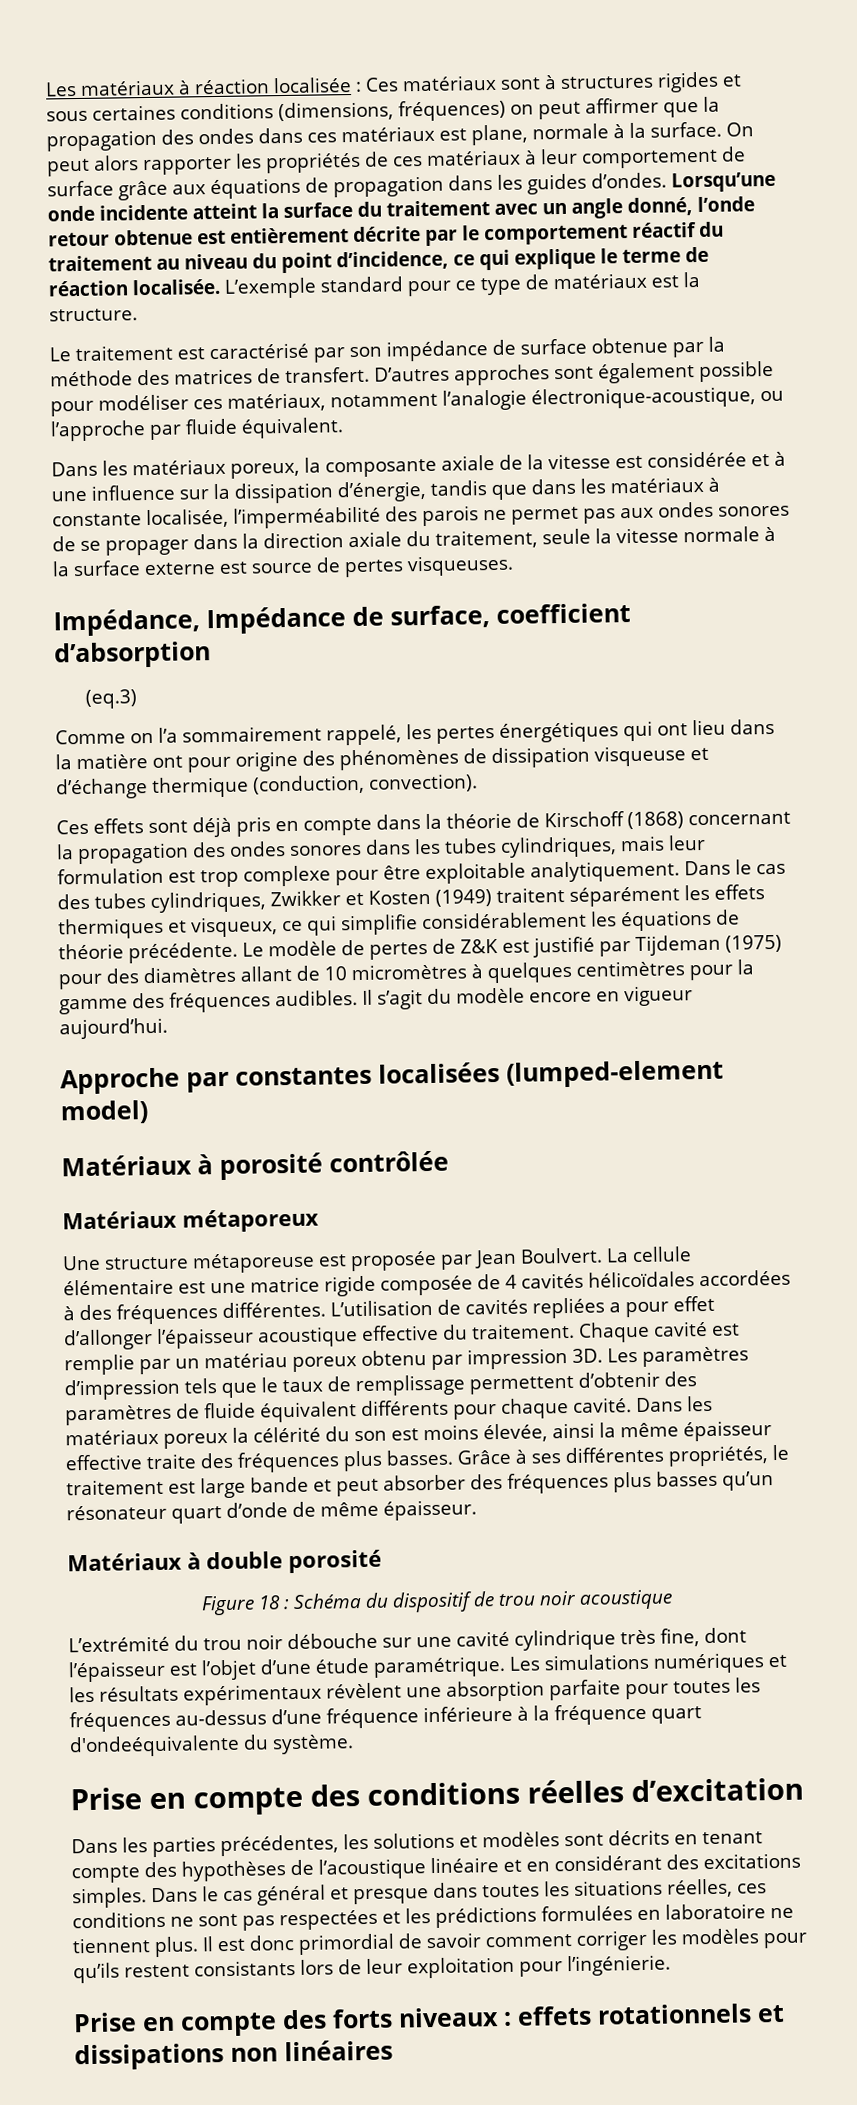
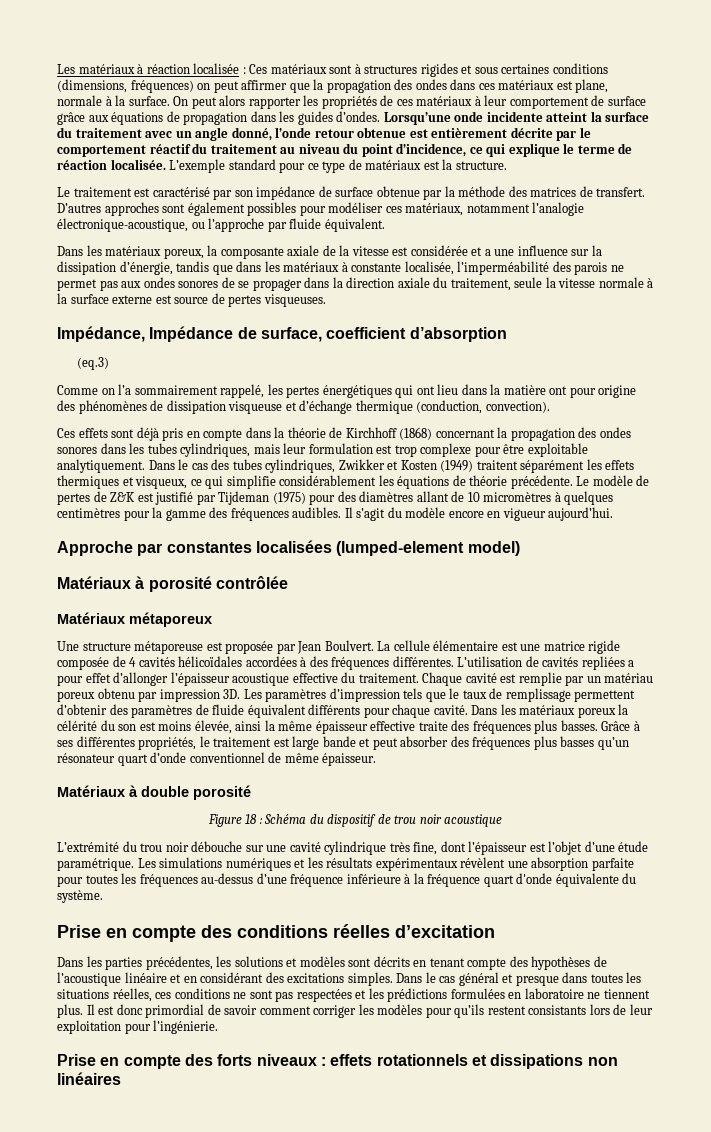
- D’autres approches sont également possible pour modéliser ces matériaux, notamment l’analogie électronique-acoustique, ou l’approche par fluide équivalent.
+ D’autres approches sont également possibles pour modéliser ces matériaux, notamment l’analogie électronique-acoustique, ou l’approche par fluide équivalent.
- Dans les matériaux poreux, la composante axiale de la vitesse est considérée et à une influence sur la dissipation d’énergie, tandis que dans les matériaux à constante localisée, l’imperméabilité des parois ne permet pas aux ondes sonores de se propager dans la direction axiale du traitement, seule la vitesse normale à la surface externe est source de pertes visqueuses.
+ Dans les matériaux poreux, la composante axiale de la vitesse est considérée et a une influence sur la dissipation d’énergie, tandis que dans les matériaux à constante localisée, l’imperméabilité des parois ne permet pas aux ondes sonores de se propager dans la direction axiale du traitement, seule la vitesse normale à la surface externe est source de pertes visqueuses.
- Ces effets sont déjà pris en compte dans la théorie de Kirschoff (1868) concernant la propagation des ondes sonores dans les tubes cylindriques, mais leur formulation est trop complexe pour être exploitable analytiquement.
+ Ces effets sont déjà pris en compte dans la théorie de Kirchhoff (1868) concernant la propagation des ondes sonores dans les tubes cylindriques, mais leur formulation est trop complexe pour être exploitable analytiquement.
- Grâce à ses différentes propriétés, le traitement est large bande et peut absorber des fréquences plus basses qu’un résonateur quart d’onde de même épaisseur.
+ Grâce à ses différentes propriétés, le traitement est large bande et peut absorber des fréquences plus basses qu’un résonateur quart d’onde conventionnel de même épaisseur.
- Les simulations numériques et les résultats expérimentaux révèlent une absorption parfaite pour toutes les fréquences au-dessus d’une fréquence inférieure à la fréquence quart d'ondeéquivalente du système.
+ Les simulations numériques et les résultats expérimentaux révèlent une absorption parfaite pour toutes les fréquences au-dessus d’une fréquence inférieure à la fréquence quart d'onde équivalente du système.

